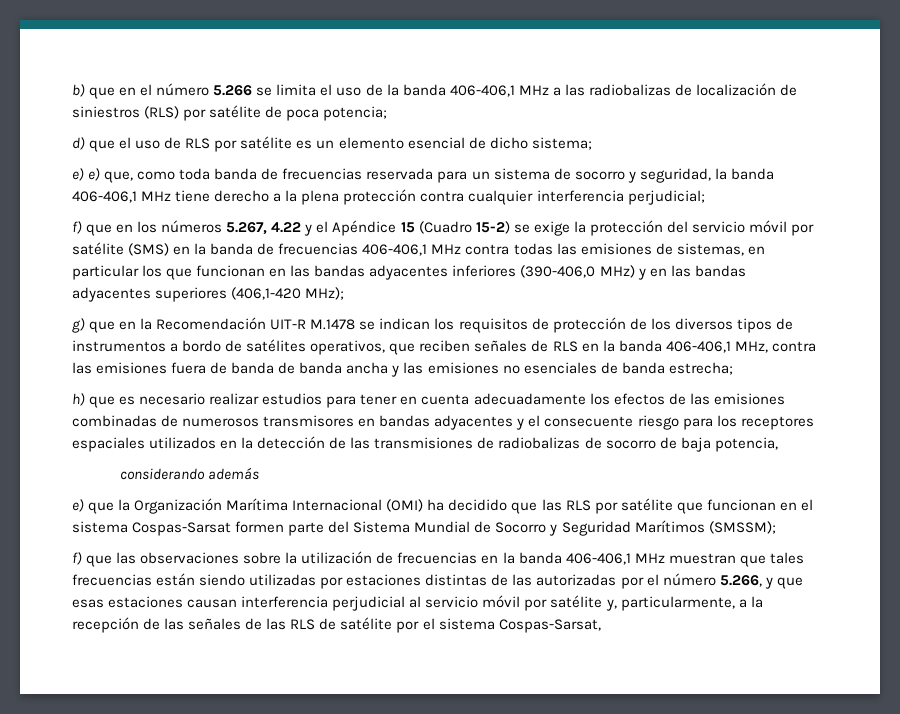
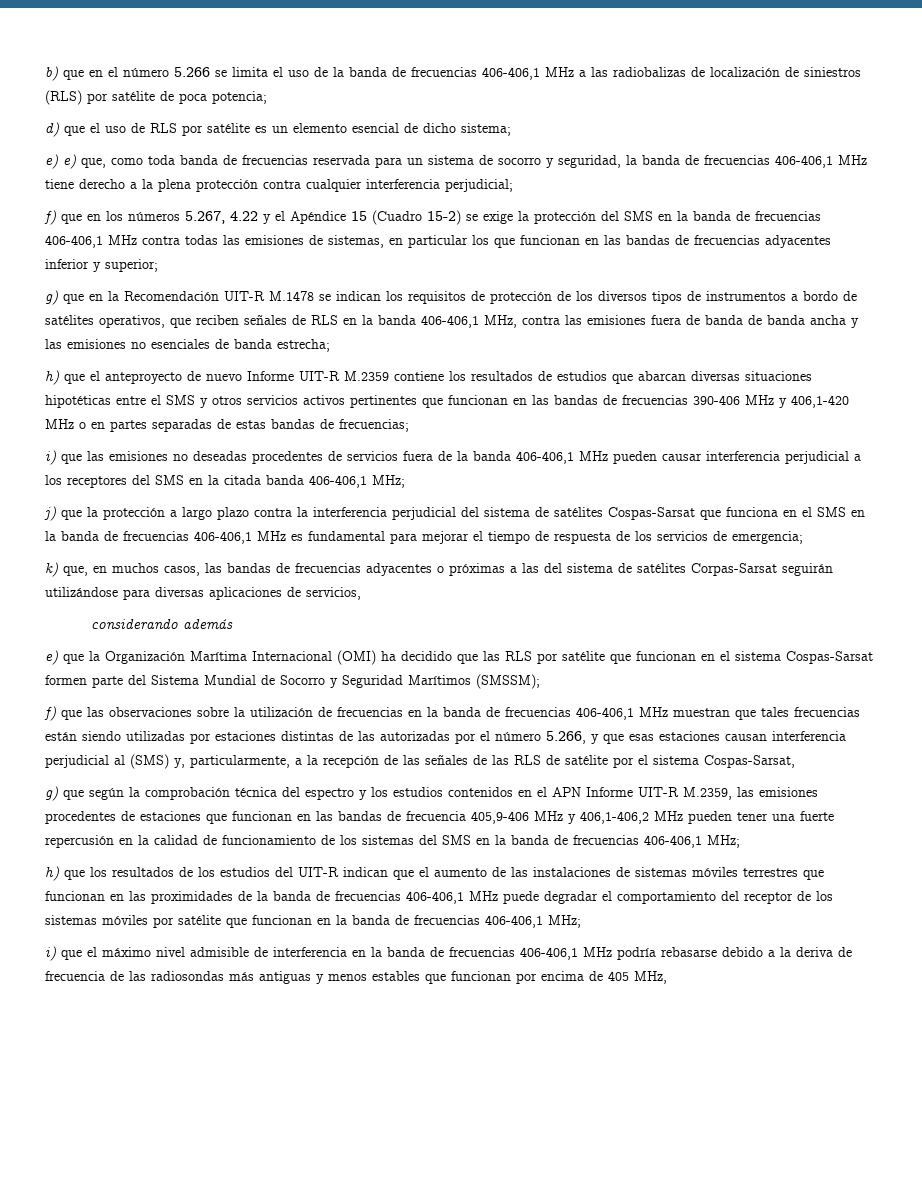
- b) que en el número 5.266 se limita el uso de la banda 406-406,1 MHz a las radiobalizas de localización de siniestros (RLS) por satélite de poca potencia;
+ b) que en el número 5.266 se limita el uso de la banda de frecuencias 406-406,1 MHz a las radiobalizas de localización de siniestros (RLS) por satélite de poca potencia;
- e) e) que, como toda banda de frecuencias reservada para un sistema de socorro y seguridad, la banda 406-406,1 MHz tiene derecho a la plena protección contra cualquier interferencia perjudicial;
+ e) e) que, como toda banda de frecuencias reservada para un sistema de socorro y seguridad, la banda de frecuencias 406-406,1 MHz tiene derecho a la plena protección contra cualquier interferencia perjudicial;
- f) que en los números 5.267, 4.22 y el Apéndice 15 (Cuadro 15-2) se exige la protección del servicio móvil por satélite (SMS) en la banda de frecuencias 406-406,1 MHz contra todas las emisiones de sistemas, en particular los que funcionan en las bandas adyacentes inferiores (390-406,0 MHz) y en las bandas adyacentes superiores (406,1-420 MHz);
+ f) que en los números 5.267, 4.22 y el Apéndice 15 (Cuadro 15-2) se exige la protección del SMS en la banda de frecuencias 406-406,1 MHz contra todas las emisiones de sistemas, en particular los que funcionan en las bandas de frecuencias adyacentes inferior y superior;
- h) que es necesario realizar estudios para tener en cuenta adecuadamente los efectos de las emisiones combinadas de numerosos transmisores en bandas adyacentes y el consecuente riesgo para los receptores espaciales utilizados en la detección de las transmisiones de radiobalizas de socorro de baja potencia,
+ h) que el anteproyecto de nuevo Informe UIT-R M.2359 contiene los resultados de estudios que abarcan diversas situaciones hipotéticas entre el SMS y otros servicios activos pertinentes que funcionan en las bandas de frecuencias 390-406 MHz y 406,1-420 MHz o en partes separadas de estas bandas de frecuencias;
+ i) que las emisiones no deseadas procedentes de servicios fuera de la banda 406-406,1 MHz pueden causar interferencia perjudicial a los receptores del SMS en la citada banda 406-406,1 MHz;
+ j) que la protección a largo plazo contra la interferencia perjudicial del sistema de satélites Cospas-Sarsat que funciona en el SMS en la banda de frecuencias 406-406,1 MHz es fundamental para mejorar el tiempo de respuesta de los servicios de emergencia;
+ k) que, en muchos casos, las bandas de frecuencias adyacentes o próximas a las del sistema de satélites Corpas-Sarsat seguirán utilizándose para diversas aplicaciones de servicios,
- f) que las observaciones sobre la utilización de frecuencias en la banda 406-406,1 MHz muestran que tales frecuencias están siendo utilizadas por estaciones distintas de las autorizadas por el número 5.266, y que esas estaciones causan interferencia perjudicial al servicio móvil por satélite y, particularmente, a la recepción de las señales de las RLS de satélite por el sistema Cospas-Sarsat,
+ f) que las observaciones sobre la utilización de frecuencias en la banda de frecuencias 406-406,1 MHz muestran que tales frecuencias están siendo utilizadas por estaciones distintas de las autorizadas por el número 5.266, y que esas estaciones causan interferencia perjudicial al (SMS) y, particularmente, a la recepción de las señales de las RLS de satélite por el sistema Cospas-Sarsat,
+ g) que según la comprobación técnica del espectro y los estudios contenidos en el APN Informe UIT-R M.2359, las emisiones procedentes de estaciones que funcionan en las bandas de frecuencia 405,9-406 MHz y 406,1-406,2 MHz pueden tener una fuerte repercusión en la calidad de funcionamiento de los sistemas del SMS en la banda de frecuencias 406-406,1 MHz;
+ h) que los resultados de los estudios del UIT-R indican que el aumento de las instalaciones de sistemas móviles terrestres que funcionan en las proximidades de la banda de frecuencias 406-406,1 MHz puede degradar el comportamiento del receptor de los sistemas móviles por satélite que funcionan en la banda de frecuencias 406-406,1 MHz;
+ i) que el máximo nivel admisible de interferencia en la banda de frecuencias 406-406,1 MHz podría rebasarse debido a la deriva de frecuencia de las radiosondas más antiguas y menos estables que funcionan por encima de 405 MHz,

